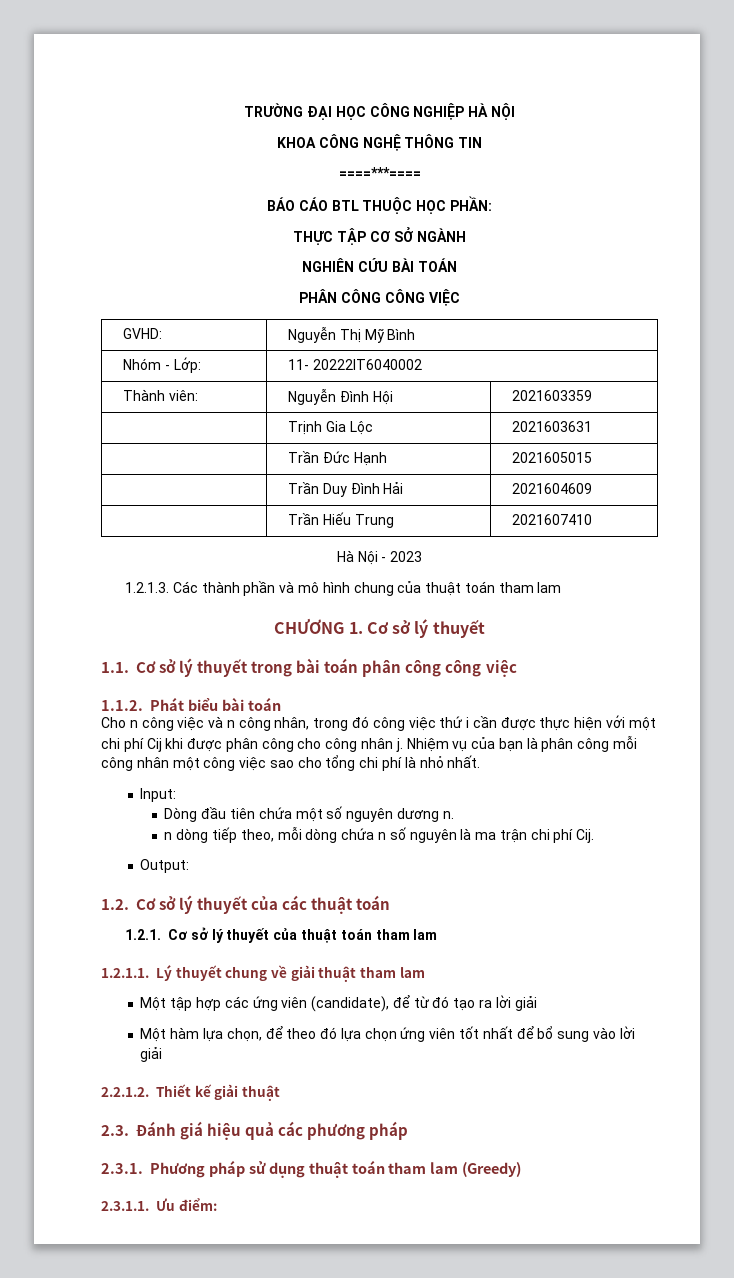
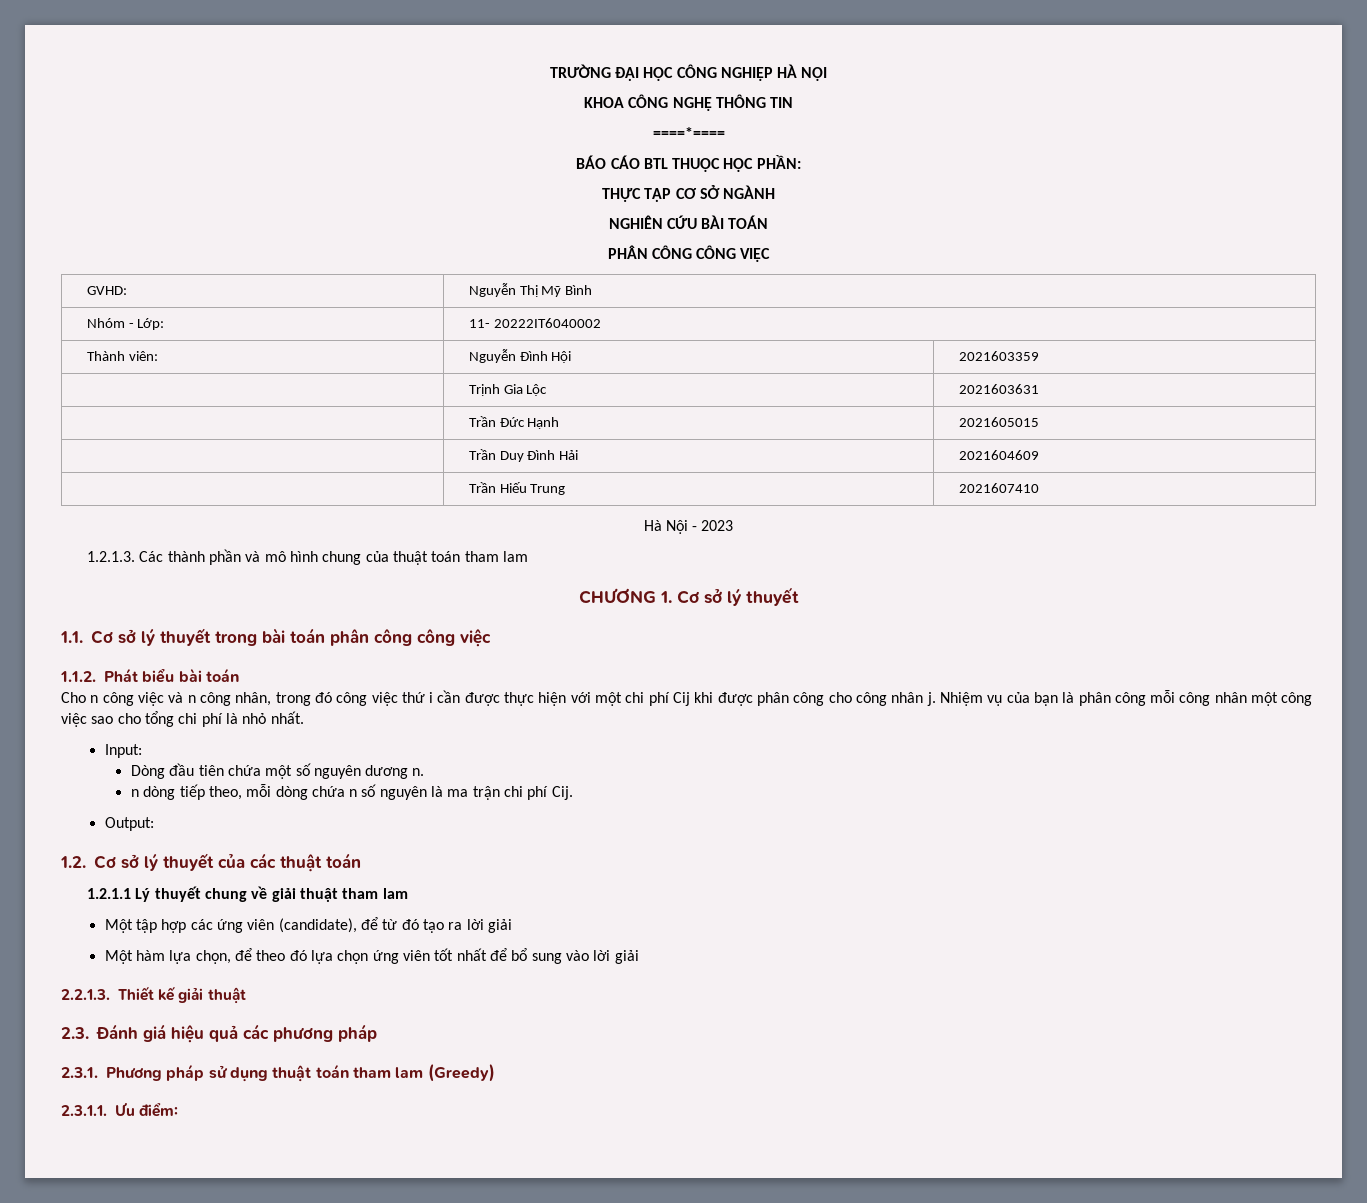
- ====***====
+ ====*====
- 1.2.1. Cơ sở lý thuyết của thuật toán tham lam
- 1.2.1.1. Lý thuyết chung về giải thuật tham lam
+ 1.2.1.1 Lý thuyết chung về giải thuật tham lam
- 2.2.1.2. Thiết kế giải thuật
+ 2.2.1.3. Thiết kế giải thuật

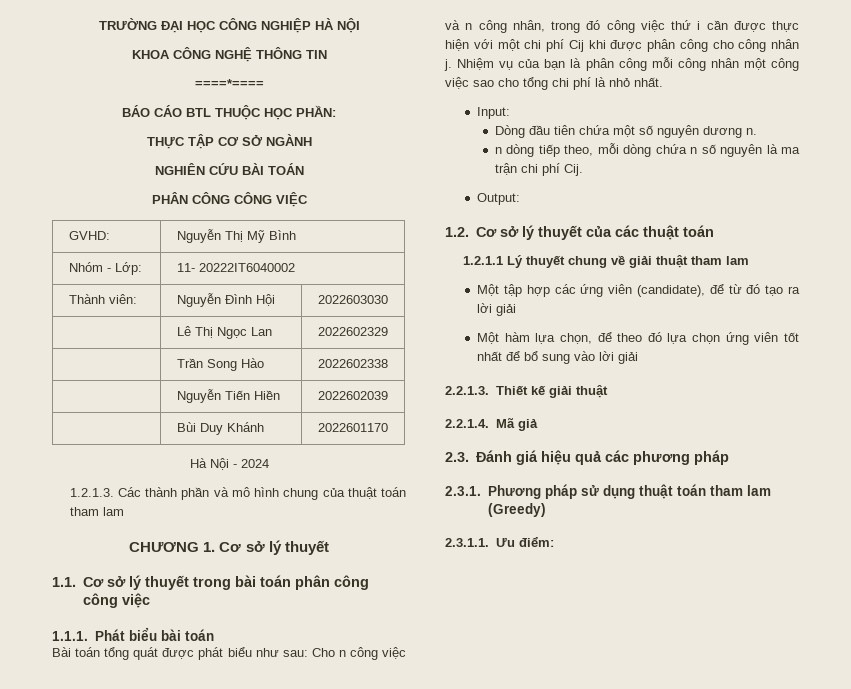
- Thành viên: | Nguyễn Đình Hội | 2021603359
- | Trịnh Gia Lộc | 2021603631
- | Trần Đức Hạnh | 2021605015
- | Trần Duy Đình Hải | 2021604609
- | Trần Hiếu Trung | 2021607410
+ Thành viên: | Nguyễn Đình Hội | 2022603030
+ | Lê Thị Ngọc Lan | 2022602329
+ | Trần Song Hào | 2022602338
+ | Nguyễn Tiến Hiền | 2022602039
+ | Bùi Duy Khánh | 2022601170
- Hà Nội - 2023
+ Hà Nội - 2024
- 1.1.2. Phát biểu bài toán
+ 1.1.1. Phát biểu bài toán
- Cho n công việc và n công nhân, trong đó công việc thứ i cần được thực hiện với một chi phí Cij khi được phân công cho công nhân j.
+ Bài toán tổng quát được phát biểu như sau: Cho n công việc và n công nhân, trong đó công việc thứ i cần được thực hiện với một chi phí Cij khi được phân công cho công nhân j.
+ 2.2.1.4. Mã giả

